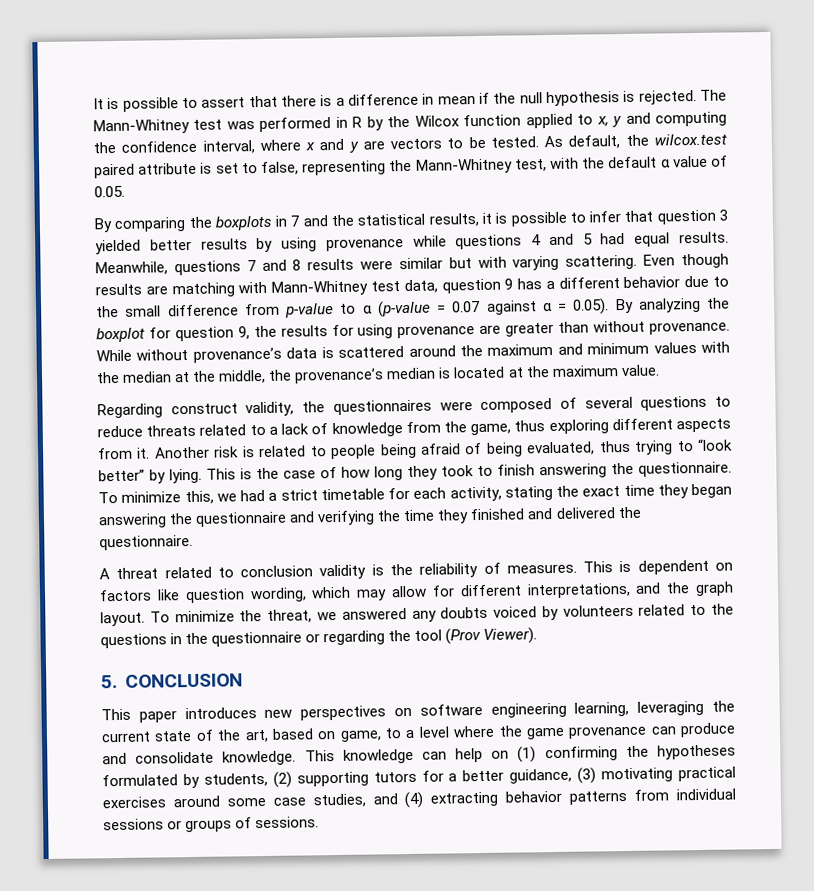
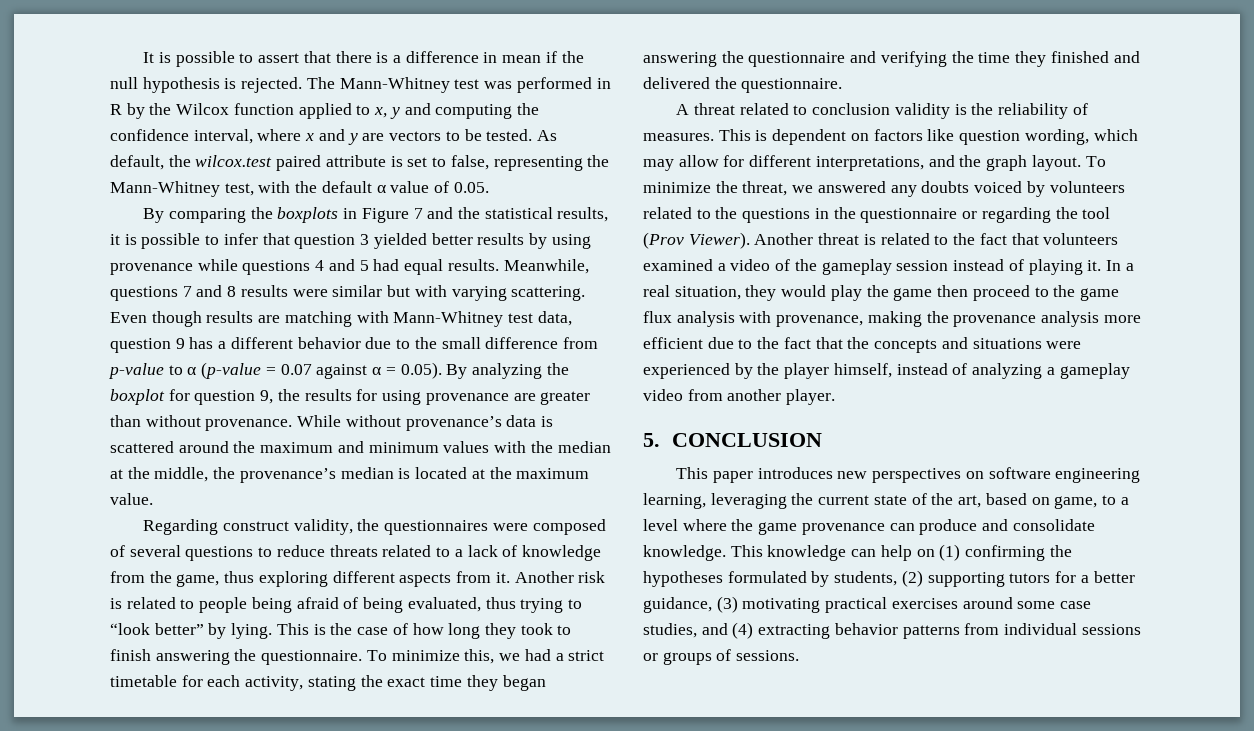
- By comparing the boxplots in 7 and the statistical results, it is possible to infer that question 3 yielded better results by using provenance while questions 4 and 5 had equal results.
+ By comparing the boxplots in Figure 7 and the statistical results, it is possible to infer that question 3 yielded better results by using provenance while questions 4 and 5 had equal results.
+ Another threat is related to the fact that volunteers examined a video of the gameplay session instead of playing it. In a real situation, they would play the game then proceed to the game flux analysis with provenance, making the provenance analysis more efficient due to the fact that the concepts and situations were experienced by the player himself, instead of analyzing a gameplay video from another player.

